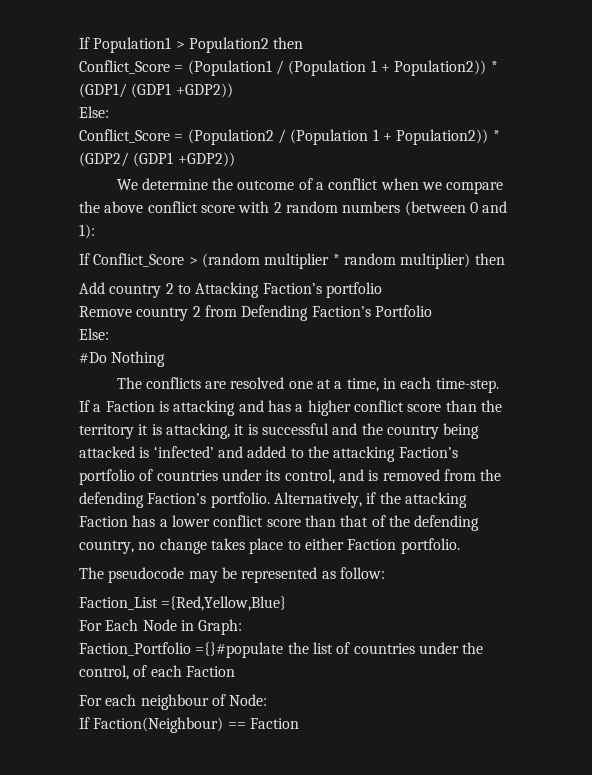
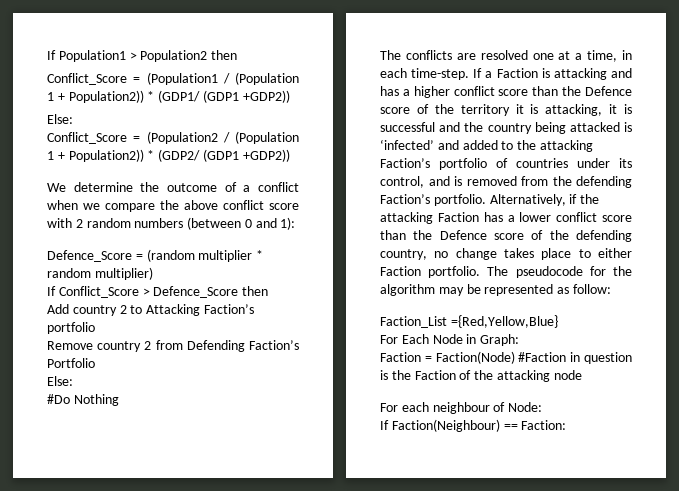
- If Conflict_Score > (random multiplier * random multiplier) then
+ Defence_Score = (random multiplier * random multiplier)
+ If Conflict_Score > Defence_Score then
- If a Faction is attacking and has a higher conflict score than the territory it is attacking, it is successful and the country being attacked is ‘infected’ and added to the attacking Faction’s portfolio of countries under its control, and is removed from the defending Faction’s portfolio.
+ If a Faction is attacking and has a higher conflict score than the Defence score of the territory it is attacking, it is successful and the country being attacked is ‘infected’ and added to the attacking Faction’s portfolio of countries under its control, and is removed from the defending Faction’s portfolio.
- Alternatively, if the attacking Faction has a lower conflict score than that of the defending country, no change takes place to either Faction portfolio.
- The pseudocode may be represented as follow:
+ Alternatively, if the attacking Faction has a lower conflict score than the Defence score of the defending country, no change takes place to either Faction portfolio. The pseudocode for the algorithm may be represented as follow:
- Faction_Portfolio ={}#populate the list of countries under the control, of each Faction
+ Faction = Faction(Node) #Faction in question is the Faction of the attacking node
- If Faction(Neighbour) == Faction
+ If Faction(Neighbour) == Faction:

